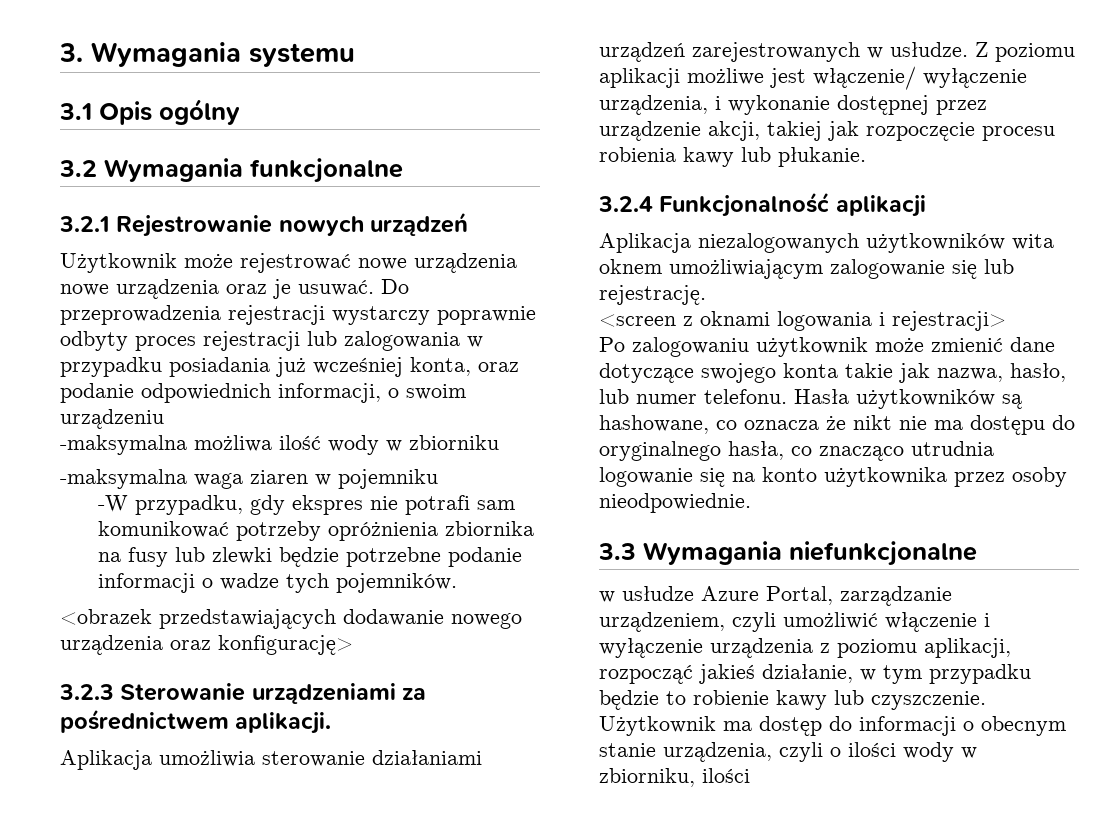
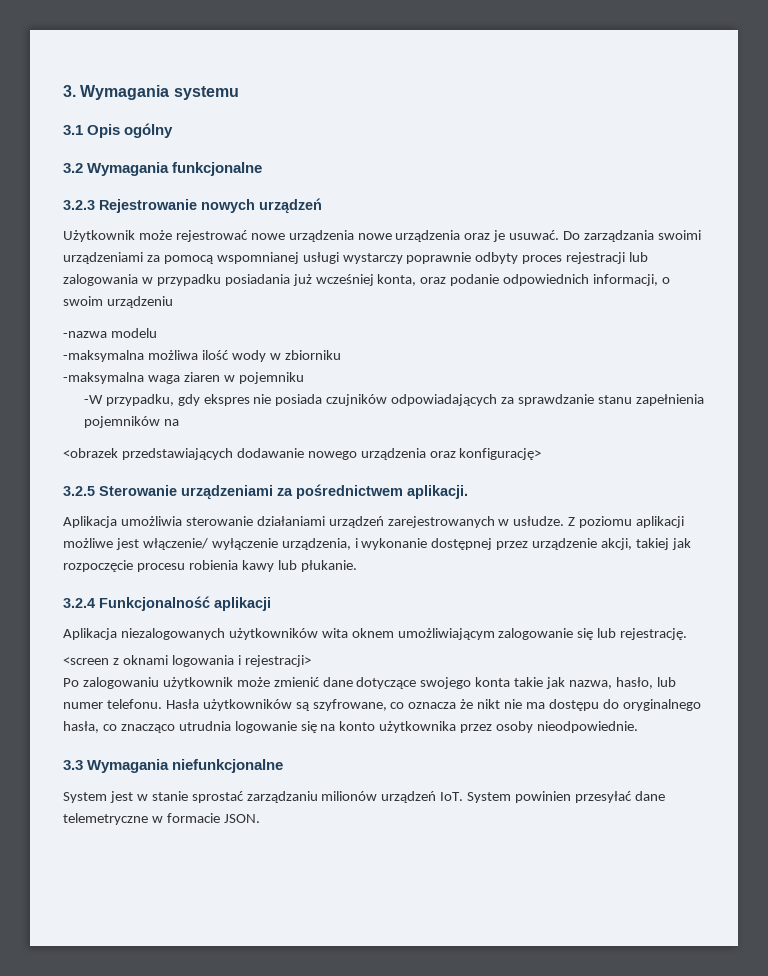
- 3.2.1 Rejestrowanie nowych urządzeń
+ 3.2.3 Rejestrowanie nowych urządzeń
- Do przeprowadzenia rejestracji wystarczy poprawnie odbyty proces rejestracji lub zalogowania w przypadku posiadania już wcześniej konta, oraz podanie odpowiednich informacji, o swoim urządzeniu
+ Do zarządzania swoimi urządzeniami za pomocą wspomnianej usługi wystarczy poprawnie odbyty proces rejestracji lub zalogowania w przypadku posiadania już wcześniej konta, oraz podanie odpowiednich informacji, o swoim urządzeniu
+ -nazwa modelu
- -W przypadku, gdy ekspres nie potrafi sam komunikować potrzeby opróżnienia zbiornika na fusy lub zlewki będzie potrzebne podanie informacji o wadze tych pojemników.
+ -W przypadku, gdy ekspres nie posiada czujników odpowiadających za sprawdzanie stanu zapełnienia pojemników na
- 3.2.3 Sterowanie urządzeniami za pośrednictwem aplikacji.
+ 3.2.5 Sterowanie urządzeniami za pośrednictwem aplikacji.
- Hasła użytkowników są hashowane, co oznacza że nikt nie ma dostępu do oryginalnego hasła, co znacząco utrudnia logowanie się na konto użytkownika przez osoby nieodpowiednie.
+ Hasła użytkowników są szyfrowane, co oznacza że nikt nie ma dostępu do oryginalnego hasła, co znacząco utrudnia logowanie się na konto użytkownika przez osoby nieodpowiednie.
- w usłudze Azure Portal, zarządzanie urządzeniem, czyli umożliwić włączenie i wyłączenie urządzenia z poziomu aplikacji, rozpocząć jakieś działanie, w tym przypadku będzie to robienie kawy lub czyszczenie. Użytkownik ma dostęp do informacji o obecnym stanie urządzenia, czyli o ilości wody w zbiorniku, ilości
+ System jest w stanie sprostać zarządzaniu milionów urządzeń IoT. System powinien przesyłać dane telemetryczne w formacie JSON.

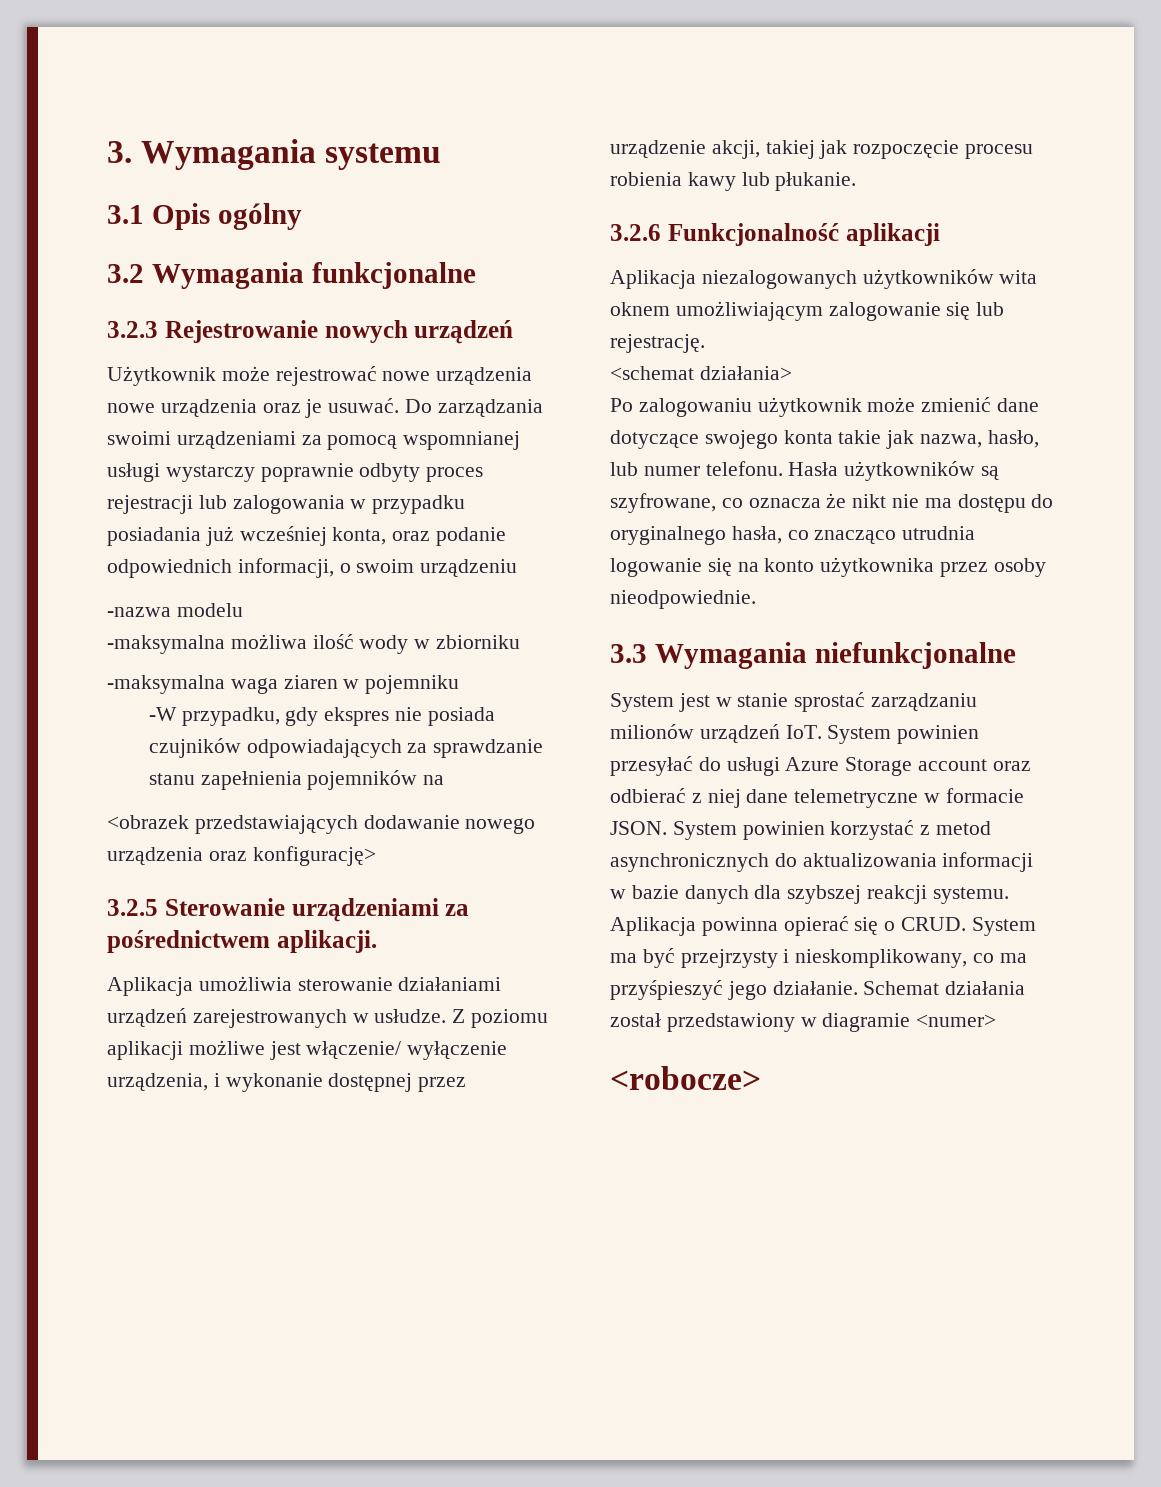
- 3.2.4 Funkcjonalność aplikacji
+ 3.2.6 Funkcjonalność aplikacji
- <screen z oknami logowania i rejestracji>
+ <schemat działania>
- System jest w stanie sprostać zarządzaniu milionów urządzeń IoT. System powinien przesyłać dane telemetryczne w formacie JSON.
+ System jest w stanie sprostać zarządzaniu milionów urządzeń IoT. System powinien przesyłać do usługi Azure Storage account oraz odbierać z niej dane telemetryczne w formacie JSON.
+ System powinien korzystać z metod asynchronicznych do aktualizowania informacji w bazie danych dla szybszej reakcji systemu. Aplikacja powinna opierać się o CRUD. System ma być przejrzysty i nieskomplikowany, co ma przyśpieszyć jego działanie. Schemat działania został przedstawiony w diagramie <numer>
+ <robocze>

